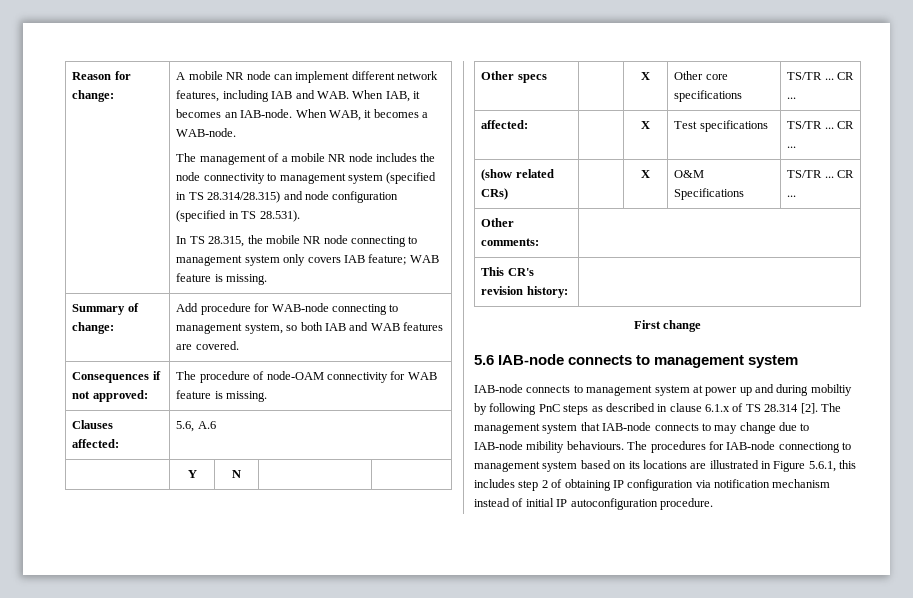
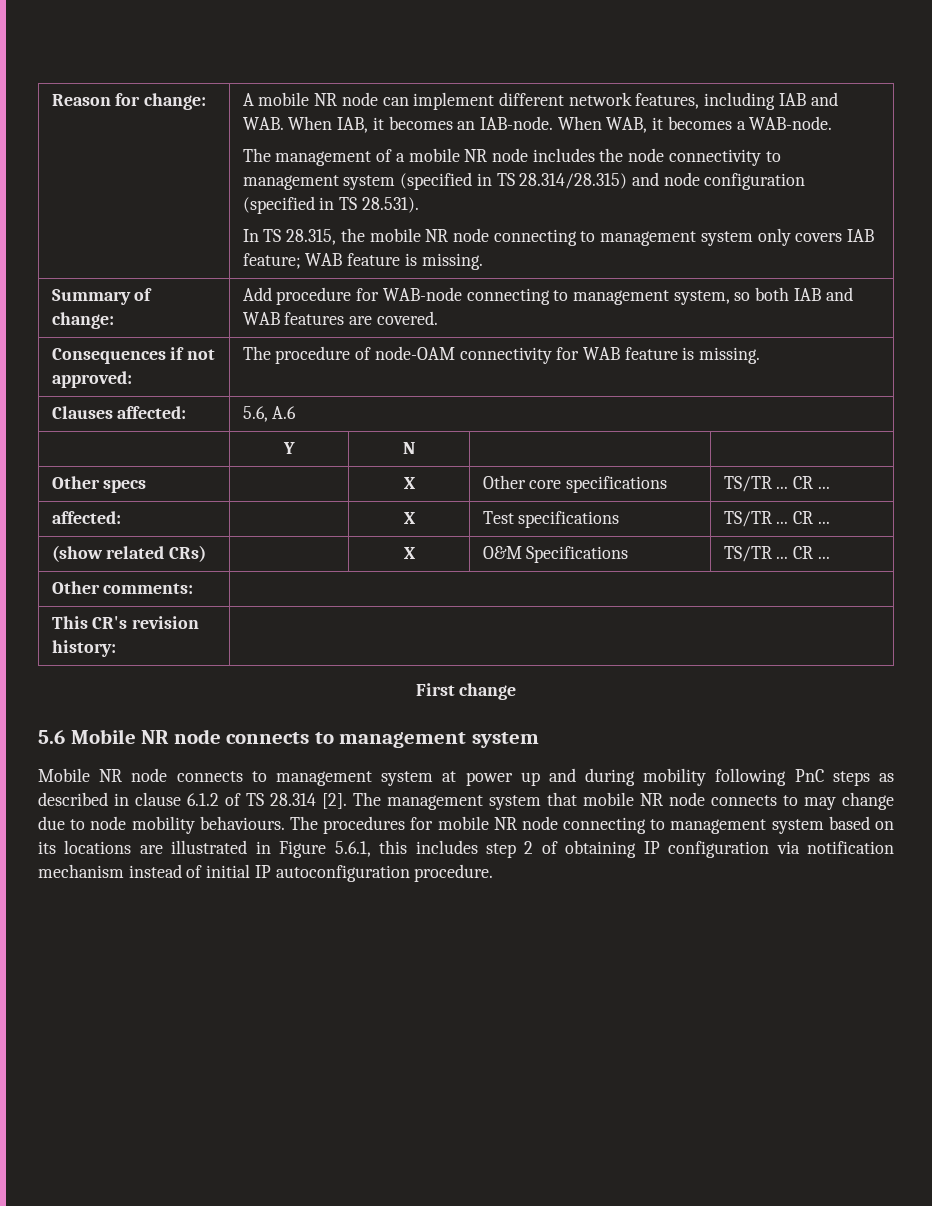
- 5.6 IAB-node connects to management system
+ 5.6 Mobile NR node connects to management system
- IAB-node connects to management system at power up and during mobiltiy by following PnC steps as described in clause 6.1.x of TS 28.314 [2].
+ Mobile NR node connects to management system at power up and during mobility following PnC steps as described in clause 6.1.2 of TS 28.314 [2].
- The management system that IAB-node connects to may change due to IAB-node mibility behaviours.
+ The management system that mobile NR node connects to may change due to node mobility behaviours.
- The procedures for IAB-node connectiong to management system based on its locations are illustrated in Figure 5.6.1, this includes step 2 of obtaining IP configuration via notification mechanism instead of initial IP autoconfiguration procedure.
+ The procedures for mobile NR node connecting to management system based on its locations are illustrated in Figure 5.6.1, this includes step 2 of obtaining IP configuration via notification mechanism instead of initial IP autoconfiguration procedure.

